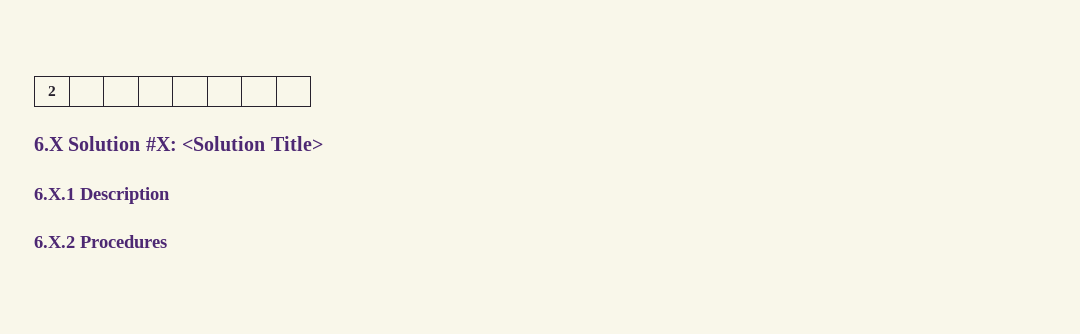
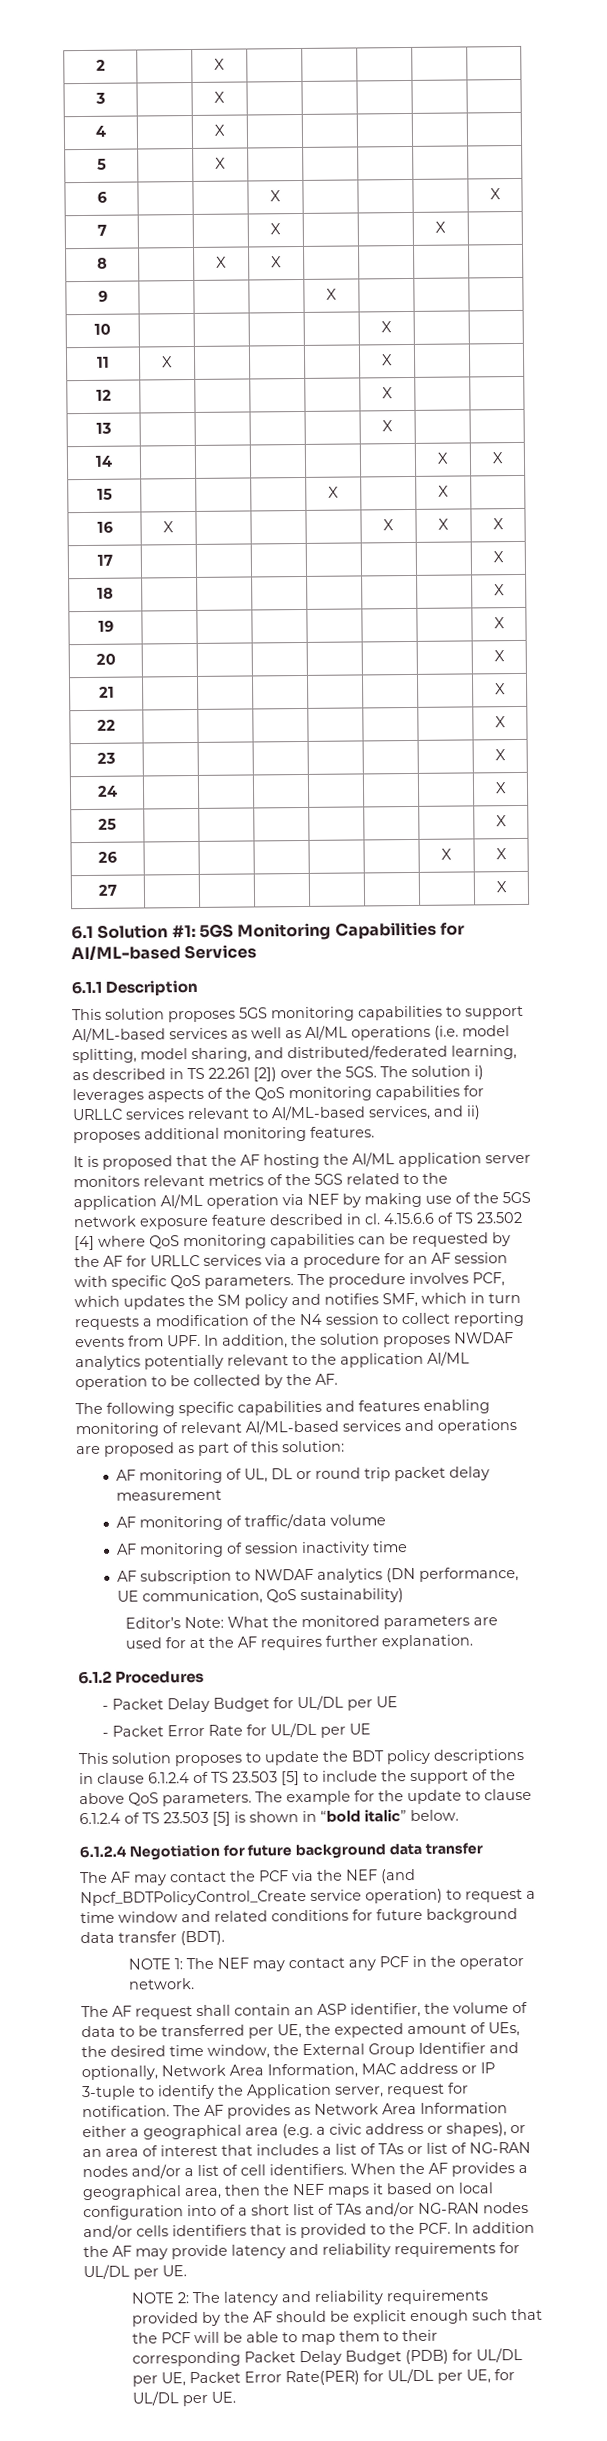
- 2 | | | | | | |
- 6.X Solution #X: <Solution Title>
- 6.X.1 Description
- 6.X.2 Procedures
+ 2 | | X | | | | |
+ 3 | | X | | | | |
+ 4 | | X | | | | |
+ 5 | | X | | | | |
+ 6 | | | X | | | | X
+ 7 | | | X | | | X |
+ 8 | | X | X | | | |
+ 9 | | | | X | | |
+ 10 | | | | | X | |
+ 11 | X | | | | X | |
+ 12 | | | | | X | |
+ 13 | | | | | X | |
+ 14 | | | | | | X | X
+ 15 | | | | X | | X |
+ 16 | X | | | | X | X | X
+ 17 | | | | | | | X
+ 18 | | | | | | | X
+ 19 | | | | | | | X
+ 20 | | | | | | | X
+ 21 | | | | | | | X
+ 22 | | | | | | | X
+ 23 | | | | | | | X
+ 24 | | | | | | | X
+ 25 | | | | | | | X
+ 26 | | | | | | X | X
+ 27 | | | | | | | X
+ 6.1 Solution #1: 5GS Monitoring Capabilities for AI/ML-based Services
+ 6.1.1 Description
+ This solution proposes 5GS monitoring capabilities to support AI/ML-based services as well as AI/ML operations (i.e. model splitting, model sharing, and distributed/federated learning, as described in TS 22.261 [2]) over the 5GS. The solution i) leverages aspects of the QoS monitoring capabilities for URLLC services relevant to AI/ML-based services, and ii) proposes additional monitoring features.
+ It is proposed that the AF hosting the AI/ML application server monitors relevant metrics of the 5GS related to the application AI/ML operation via NEF by making use of the 5GS network exposure feature described in cl. 4.15.6.6 of TS 23.502 [4] where QoS monitoring capabilities can be requested by the AF for URLLC services via a procedure for an AF session with specific QoS parameters. The procedure involves PCF, which updates the SM policy and notifies SMF, which in turn requests a modification of the N4 session to collect reporting events from UPF. In addition, the solution proposes NWDAF analytics potentially relevant to the application AI/ML operation to be collected by the AF.
+ The following specific capabilities and features enabling monitoring of relevant AI/ML-based services and operations are proposed as part of this solution:
+ AF monitoring of UL, DL or round trip packet delay measurement
+ AF monitoring of traffic/data volume
+ AF monitoring of session inactivity time
+ AF subscription to NWDAF analytics (DN performance, UE communication, QoS sustainability)
+ Editor’s Note: What the monitored parameters are used for at the AF requires further explanation.
+ 6.1.2 Procedures
+ - Packet Delay Budget for UL/DL per UE
+ - Packet Error Rate for UL/DL per UE
+ This solution proposes to update the BDT policy descriptions in clause 6.1.2.4 of TS 23.503 [5] to include the support of the above QoS parameters. The example for the update to clause 6.1.2.4 of TS 23.503 [5] is shown in “bold italic” below.
+ 6.1.2.4 Negotiation for future background data transfer
+ The AF may contact the PCF via the NEF (and Npcf_BDTPolicyControl_Create service operation) to request a time window and related conditions for future background data transfer (BDT).
+ NOTE 1: The NEF may contact any PCF in the operator network.
+ The AF request shall contain an ASP identifier, the volume of data to be transferred per UE, the expected amount of UEs, the desired time window, the External Group Identifier and optionally, Network Area Information, MAC address or IP 3-tuple to identify the Application server, request for notification. The AF provides as Network Area Information either a geographical area (e.g. a civic address or shapes), or an area of interest that includes a list of TAs or list of NG-RAN nodes and/or a list of cell identifiers. When the AF provides a geographical area, then the NEF maps it based on local configuration into of a short list of TAs and/or NG-RAN nodes and/or cells identifiers that is provided to the PCF. In addition the AF may provide latency and reliability requirements for UL/DL per UE.
+ NOTE 2: The latency and reliability requirements provided by the AF should be explicit enough such that the PCF will be able to map them to their corresponding Packet Delay Budget (PDB) for UL/DL per UE, Packet Error Rate(PER) for UL/DL per UE, for UL/DL per UE.

